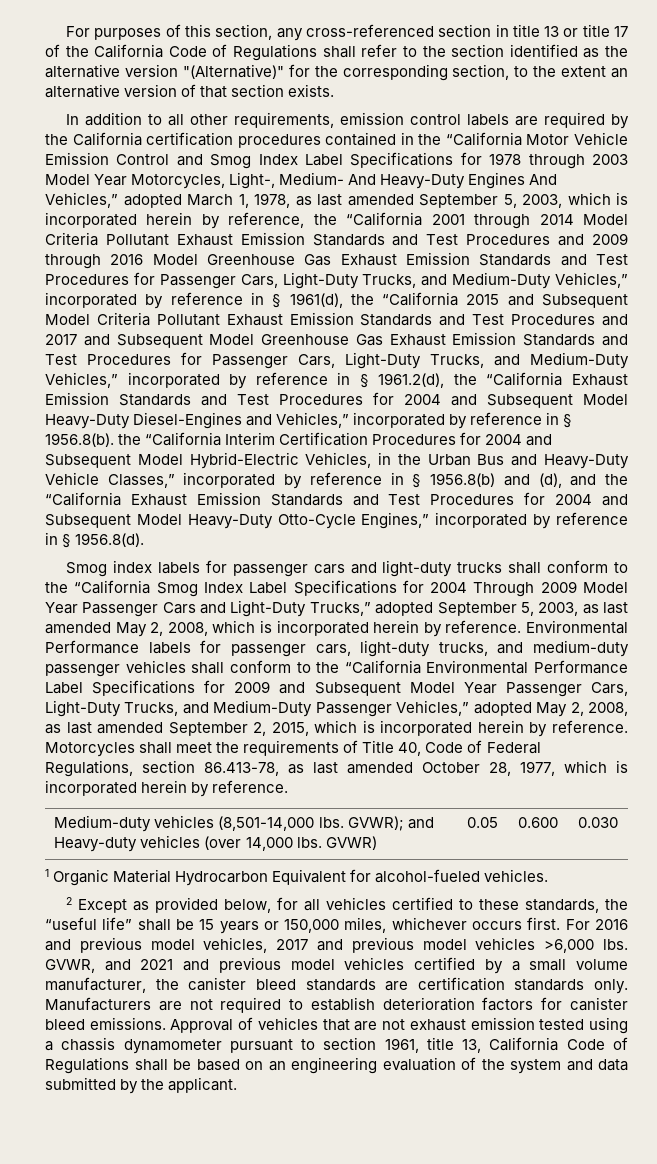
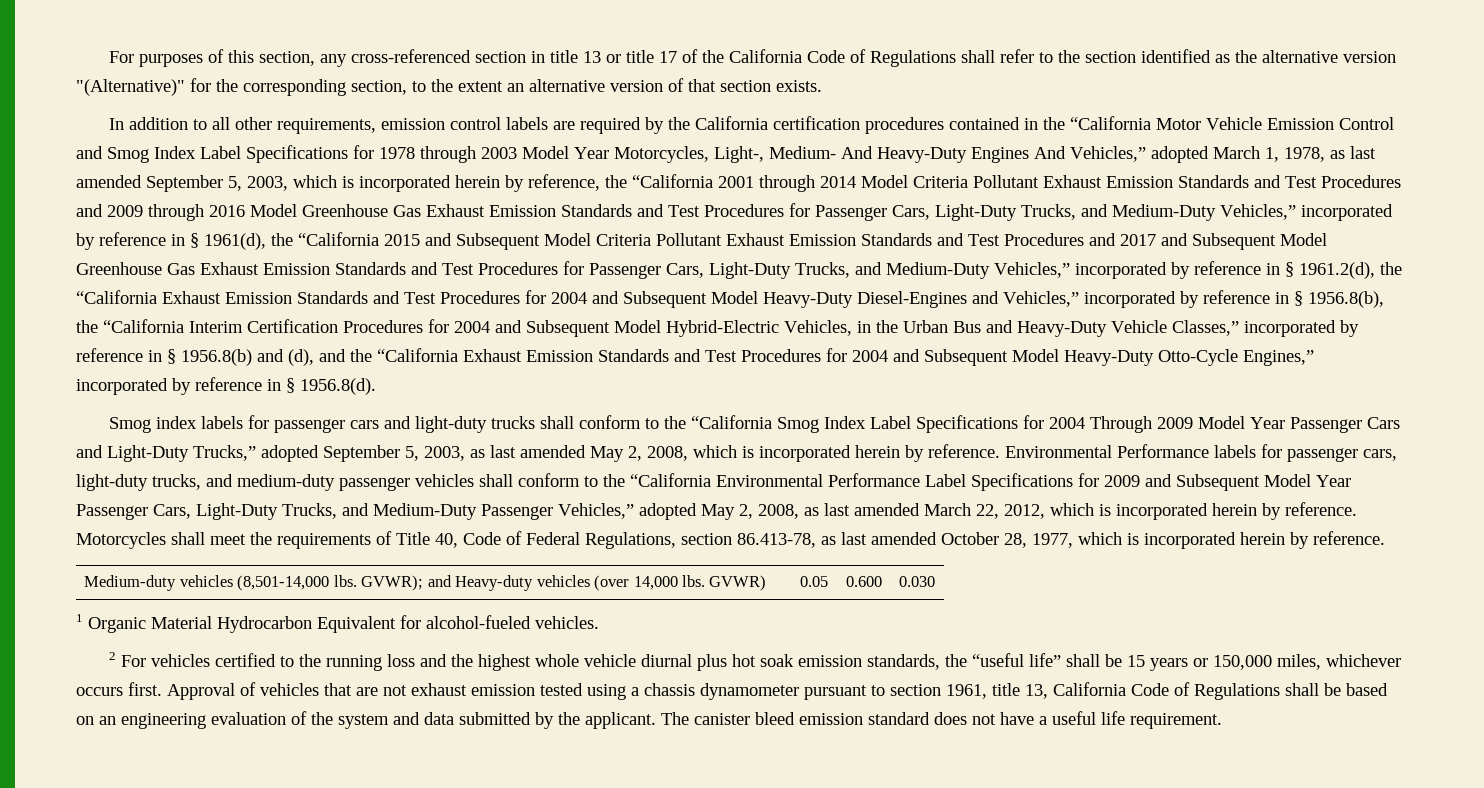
- In addition to all other requirements, emission control labels are required by the California certification procedures contained in the “California Motor Vehicle Emission Control and Smog Index Label Specifications for 1978 through 2003 Model Year Motorcycles, Light-, Medium- And Heavy-Duty Engines And Vehicles,” adopted March 1, 1978, as last amended September 5, 2003, which is incorporated herein by reference, the “California 2001 through 2014 Model Criteria Pollutant Exhaust Emission Standards and Test Procedures and 2009 through 2016 Model Greenhouse Gas Exhaust Emission Standards and Test Procedures for Passenger Cars, Light-Duty Trucks, and Medium-Duty Vehicles,” incorporated by reference in § 1961(d), the “California 2015 and Subsequent Model Criteria Pollutant Exhaust Emission Standards and Test Procedures and 2017 and Subsequent Model Greenhouse Gas Exhaust Emission Standards and Test Procedures for Passenger Cars, Light-Duty Trucks, and Medium-Duty Vehicles,” incorporated by reference in § 1961.2(d), the “California Exhaust Emission Standards and Test Procedures for 2004 and Subsequent Model Heavy-Duty Diesel-Engines and Vehicles,” incorporated by reference in § 1956.8(b). the “California Interim Certification Procedures for 2004 and Subsequent Model Hybrid-Electric Vehicles, in the Urban Bus and Heavy-Duty Vehicle Classes,” incorporated by reference in § 1956.8(b) and (d), and the “California Exhaust Emission Standards and Test Procedures for 2004 and Subsequent Model Heavy-Duty Otto-Cycle Engines,” incorporated by reference in § 1956.8(d).
+ In addition to all other requirements, emission control labels are required by the California certification procedures contained in the “California Motor Vehicle Emission Control and Smog Index Label Specifications for 1978 through 2003 Model Year Motorcycles, Light-, Medium- And Heavy-Duty Engines And Vehicles,” adopted March 1, 1978, as last amended September 5, 2003, which is incorporated herein by reference, the “California 2001 through 2014 Model Criteria Pollutant Exhaust Emission Standards and Test Procedures and 2009 through 2016 Model Greenhouse Gas Exhaust Emission Standards and Test Procedures for Passenger Cars, Light-Duty Trucks, and Medium-Duty Vehicles,” incorporated by reference in § 1961(d), the “California 2015 and Subsequent Model Criteria Pollutant Exhaust Emission Standards and Test Procedures and 2017 and Subsequent Model Greenhouse Gas Exhaust Emission Standards and Test Procedures for Passenger Cars, Light-Duty Trucks, and Medium-Duty Vehicles,” incorporated by reference in § 1961.2(d), the “California Exhaust Emission Standards and Test Procedures for 2004 and Subsequent Model Heavy-Duty Diesel-Engines and Vehicles,” incorporated by reference in § 1956.8(b), the “California Interim Certification Procedures for 2004 and Subsequent Model Hybrid-Electric Vehicles, in the Urban Bus and Heavy-Duty Vehicle Classes,” incorporated by reference in § 1956.8(b) and (d), and the “California Exhaust Emission Standards and Test Procedures for 2004 and Subsequent Model Heavy-Duty Otto-Cycle Engines,” incorporated by reference in § 1956.8(d).
- Environmental Performance labels for passenger cars, light-duty trucks, and medium-duty passenger vehicles shall conform to the “California Environmental Performance Label Specifications for 2009 and Subsequent Model Year Passenger Cars, Light-Duty Trucks, and Medium-Duty Passenger Vehicles,” adopted May 2, 2008, as last amended September 2, 2015, which is incorporated herein by reference.
+ Environmental Performance labels for passenger cars, light-duty trucks, and medium-duty passenger vehicles shall conform to the “California Environmental Performance Label Specifications for 2009 and Subsequent Model Year Passenger Cars, Light-Duty Trucks, and Medium-Duty Passenger Vehicles,” adopted May 2, 2008, as last amended March 22, 2012, which is incorporated herein by reference.
- 2 Except as provided below, for all vehicles certified to these standards, the “useful life” shall be 15 years or 150,000 miles, whichever occurs first.
+ 2 For vehicles certified to the running loss and the highest whole vehicle diurnal plus hot soak emission standards, the “useful life” shall be 15 years or 150,000 miles, whichever occurs first.
- For 2016 and previous model vehicles, 2017 and previous model vehicles >6,000 lbs. GVWR, and 2021 and previous model vehicles certified by a small volume manufacturer, the canister bleed standards are certification standards only. Manufacturers are not required to establish deterioration factors for canister bleed emissions.
+ The canister bleed emission standard does not have a useful life requirement.

